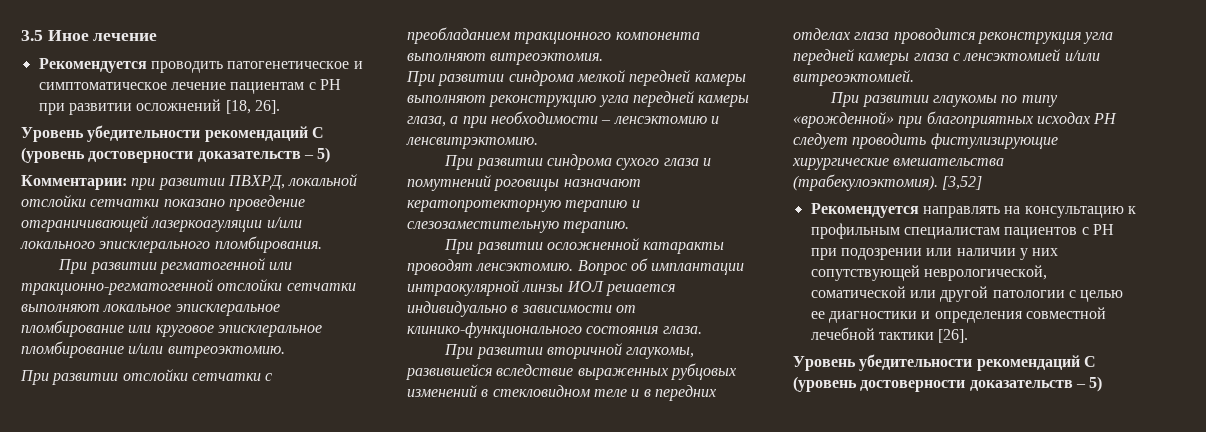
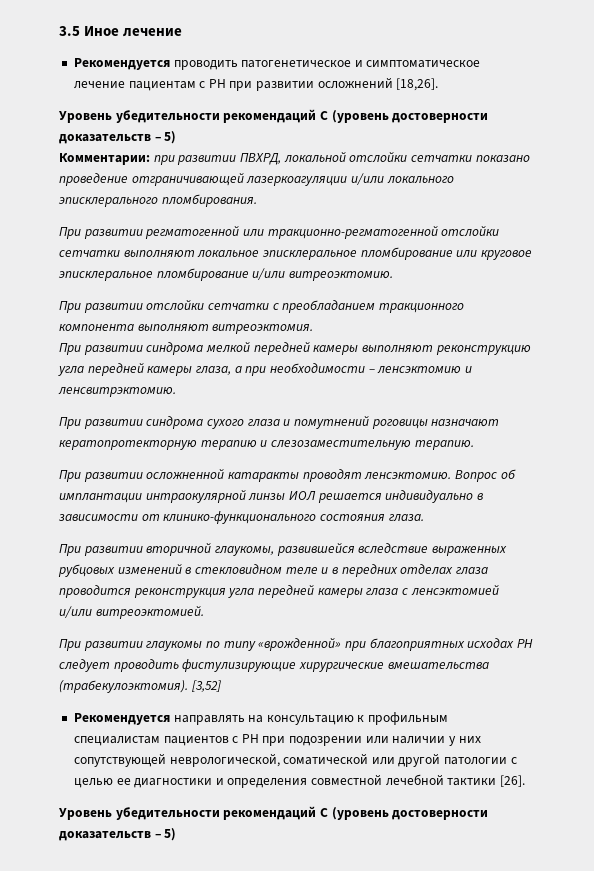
- Рекомендуется проводить патогенетическое и симптоматическое лечение пациентам с РН при развитии осложнений [18, 26].
+ Рекомендуется проводить патогенетическое и симптоматическое лечение пациентам с РН при развитии осложнений [18,26].

